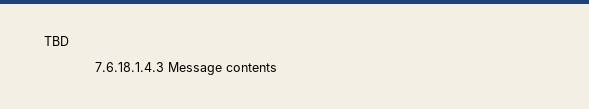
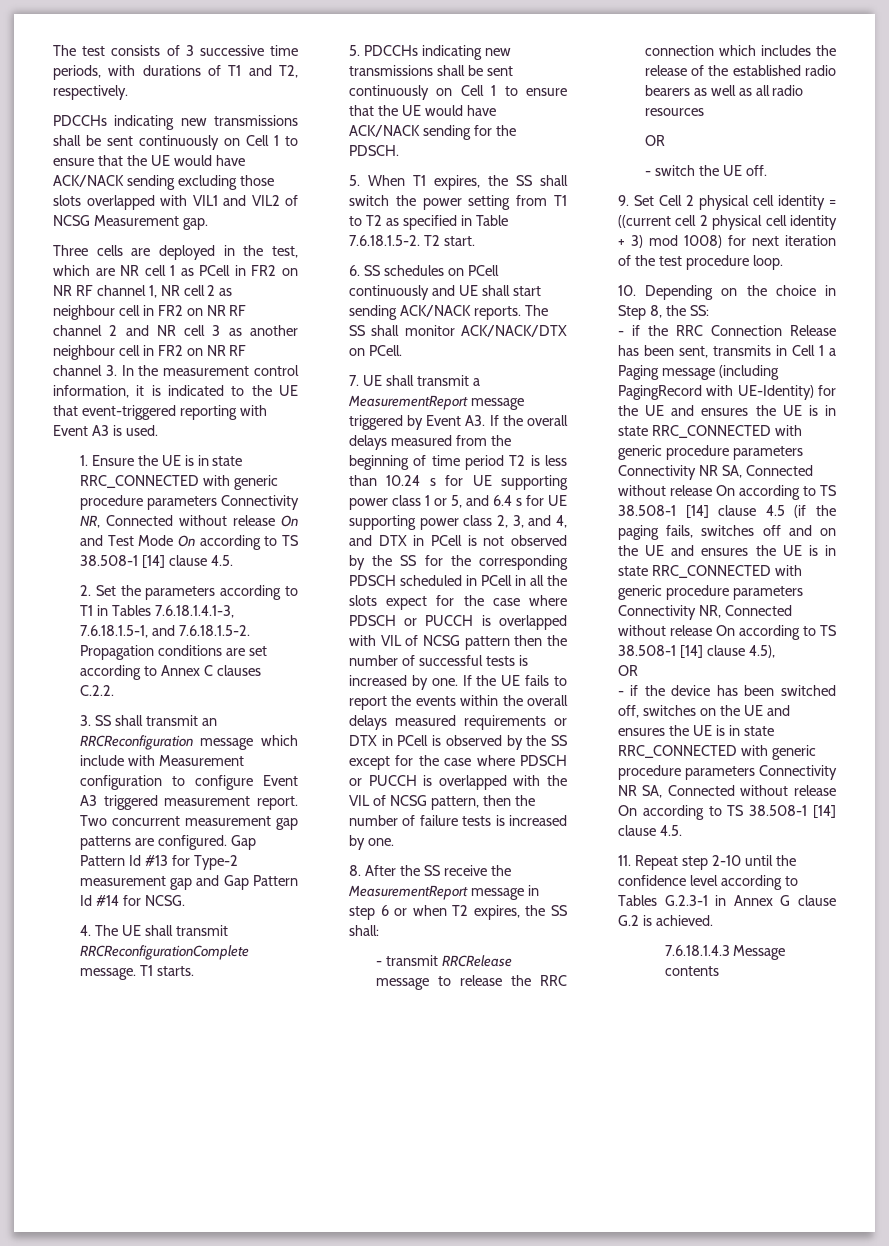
- TBD
+ The test consists of 3 successive time periods, with durations of T1 and T2, respectively.
+ PDCCHs indicating new transmissions shall be sent continuously on Cell 1 to ensure that the UE would have ACK/NACK sending excluding those slots overlapped with VIL1 and VIL2 of NCSG Measurement gap.
+ Three cells are deployed in the test, which are NR cell 1 as PCell in FR2 on NR RF channel 1, NR cell 2 as neighbour cell in FR2 on NR RF channel 2 and NR cell 3 as another neighbour cell in FR2 on NR RF channel 3. In the measurement control information, it is indicated to the UE that event-triggered reporting with Event A3 is used.
+ 1. Ensure the UE is in state RRC_CONNECTED with generic procedure parameters Connectivity NR, Connected without release On and Test Mode On according to TS 38.508-1 [14] clause 4.5.
+ 2. Set the parameters according to T1 in Tables 7.6.18.1.4.1-3, 7.6.18.1.5-1, and 7.6.18.1.5-2. Propagation conditions are set according to Annex C clauses C.2.2.
+ 3. SS shall transmit an RRCReconfiguration message which include with Measurement configuration to configure Event A3 triggered measurement report. Two concurrent measurement gap patterns are configured. Gap Pattern Id #13 for Type-2 measurement gap and Gap Pattern Id #14 for NCSG.
+ 4. The UE shall transmit RRCReconfigurationComplete message. T1 starts.
+ 5. PDCCHs indicating new transmissions shall be sent continuously on Cell 1 to ensure that the UE would have ACK/NACK sending for the PDSCH.
+ 5. When T1 expires, the SS shall switch the power setting from T1 to T2 as specified in Table 7.6.18.1.5-2. T2 start.
+ 6. SS schedules on PCell continuously and UE shall start sending ACK/NACK reports. The SS shall monitor ACK/NACK/DTX on PCell.
+ 7. UE shall transmit a MeasurementReport message triggered by Event A3. If the overall delays measured from the beginning of time period T2 is less than 10.24 s for UE supporting power class 1 or 5, and 6.4 s for UE supporting power class 2, 3, and 4, and DTX in PCell is not observed by the SS for the corresponding PDSCH scheduled in PCell in all the slots expect for the case where PDSCH or PUCCH is overlapped with VIL of NCSG pattern then the number of successful tests is increased by one. If the UE fails to report the events within the overall delays measured requirements or DTX in PCell is observed by the SS except for the case where PDSCH or PUCCH is overlapped with the VIL of NCSG pattern, then the number of failure tests is increased by one.
+ 8. After the SS receive the MeasurementReport message in step 6 or when T2 expires, the SS shall:
+ - transmit RRCRelease message to release the RRC connection which includes the release of the established radio bearers as well as all radio resources
+ OR
+ - switch the UE off.
+ 9. Set Cell 2 physical cell identity = ((current cell 2 physical cell identity + 3) mod 1008) for next iteration of the test procedure loop.
+ 10. Depending on the choice in Step 8, the SS:
+ - if the RRC Connection Release has been sent, transmits in Cell 1 a Paging message (including PagingRecord with UE-Identity) for the UE and ensures the UE is in state RRC_CONNECTED with generic procedure parameters Connectivity NR SA, Connected without release On according to TS 38.508-1 [14] clause 4.5 (if the paging fails, switches off and on the UE and ensures the UE is in state RRC_CONNECTED with generic procedure parameters Connectivity NR, Connected without release On according to TS 38.508-1 [14] clause 4.5),
+ OR
+ - if the device has been switched off, switches on the UE and ensures the UE is in state RRC_CONNECTED with generic procedure parameters Connectivity NR SA, Connected without release On according to TS 38.508-1 [14] clause 4.5.
+ 11. Repeat step 2-10 until the confidence level according to Tables G.2.3-1 in Annex G clause G.2 is achieved.

